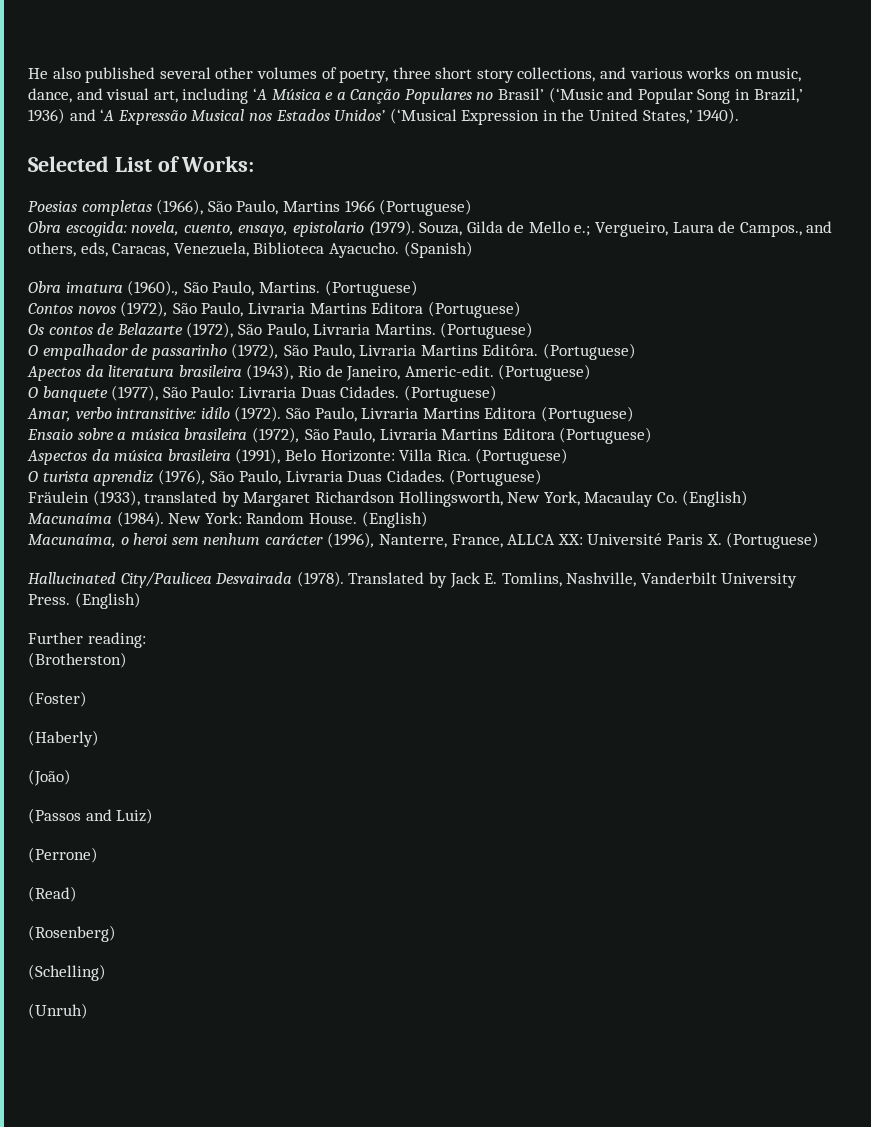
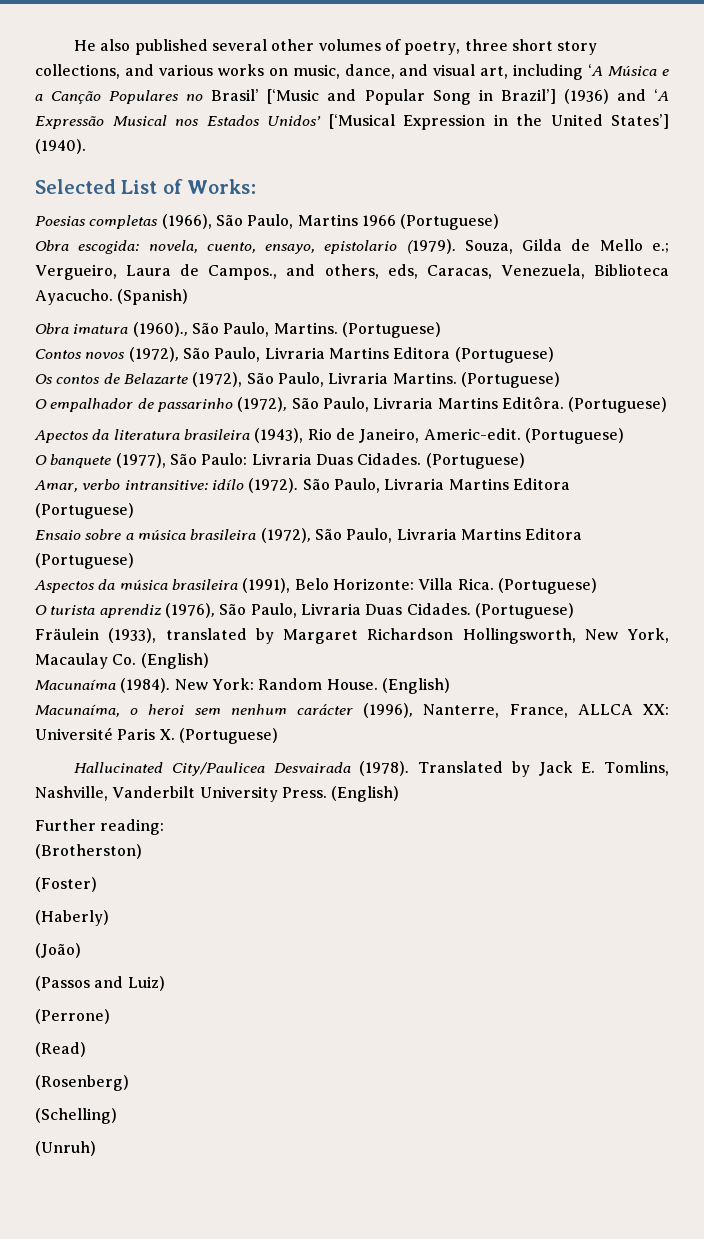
- He also published several other volumes of poetry, three short story collections, and various works on music, dance, and visual art, including ‘A Música e a Canção Populares no Brasil’ (‘Music and Popular Song in Brazil,’ 1936) and ‘A Expressão Musical nos Estados Unidos’ (‘Musical Expression in the United States,’ 1940).
+ He also published several other volumes of poetry, three short story collections, and various works on music, dance, and visual art, including ‘A Música e a Canção Populares no Brasil’ [‘Music and Popular Song in Brazil’] (1936) and ‘A Expressão Musical nos Estados Unidos’ [‘Musical Expression in the United States’] (1940).

